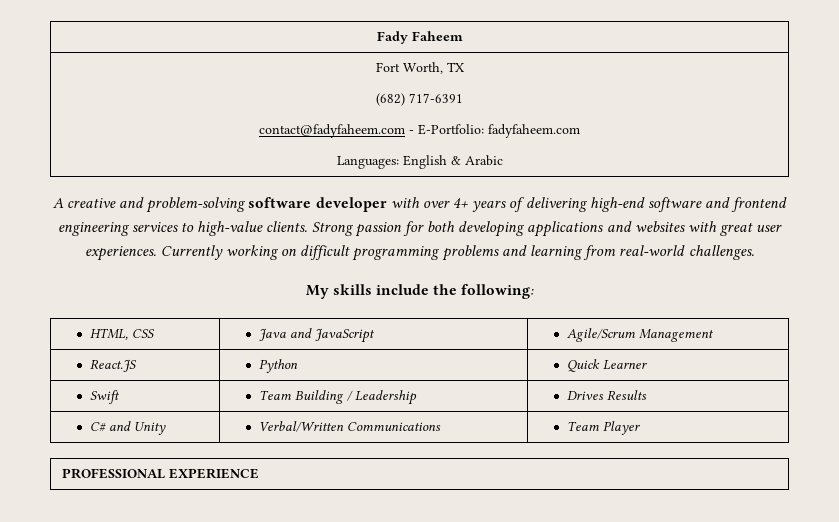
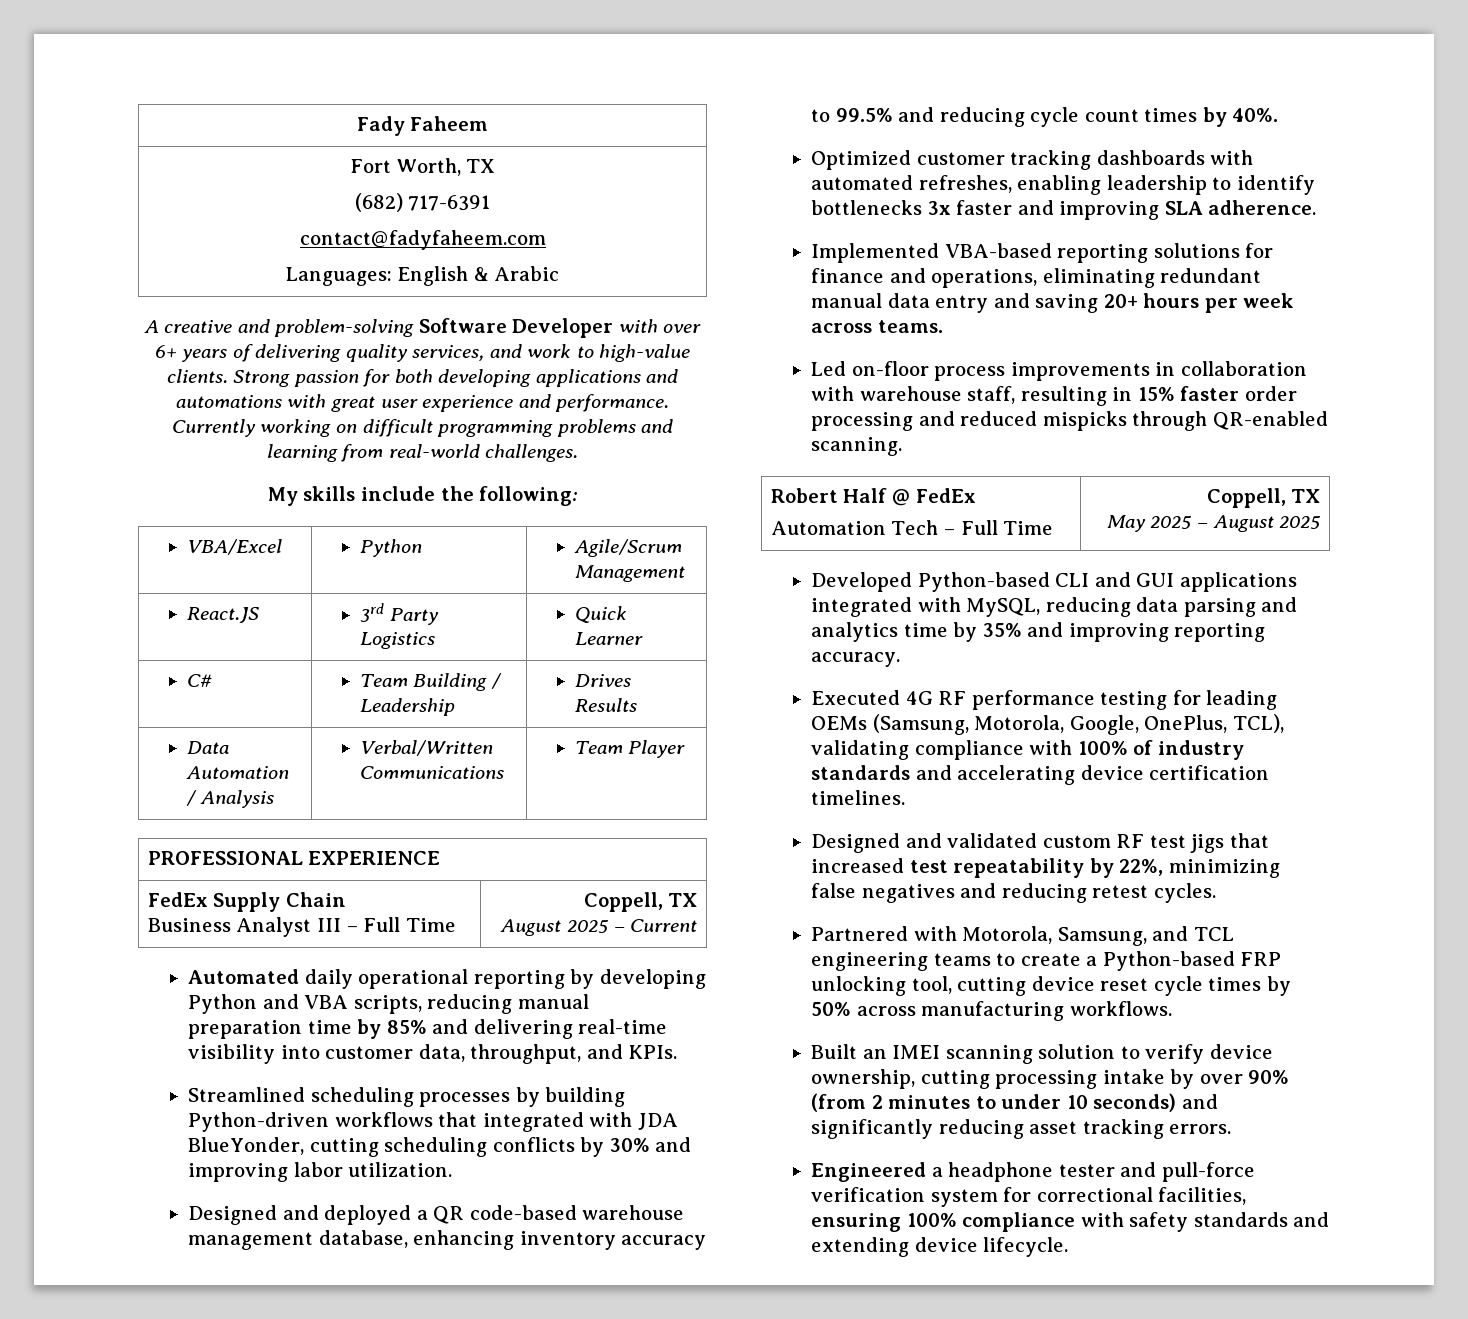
  Fort Worth, TX
  (682) 717-6391
- contact@fadyfaheem.com - E-Portfolio: fadyfaheem.com
+ contact@fadyfaheem.com
- A creative and problem-solving software developer with over 4+ years of delivering high-end software and frontend engineering services to high-value clients.
+ A creative and problem-solving Software Developer with over 6+ years of delivering quality services, and work to high-value clients.
- Strong passion for both developing applications and websites with great user experiences.
+ Strong passion for both developing applications and automations with great user experience and performance.
- HTML, CSS | Java and JavaScript | Agile/Scrum Management
+ VBA/Excel | Python | Agile/Scrum Management
- React.JS | Python | Quick Learner
+ React.JS | 3rd Party Logistics | Quick Learner
- Swift | Team Building / Leadership | Drives Results
+ C# | Team Building / Leadership | Drives Results
- C# and Unity | Verbal/Written Communications | Team Player
+ Data Automation / Analysis | Verbal/Written Communications | Team Player
+ FedEx Supply Chain
+ Business Analyst III – Full Time | Coppell, TX
+ August 2025 – Current
+ Automated daily operational reporting by developing Python and VBA scripts, reducing manual preparation time by 85% and delivering real-time visibility into customer data, throughput, and KPIs.
+ Streamlined scheduling processes by building Python-driven workflows that integrated with JDA BlueYonder, cutting scheduling conflicts by 30% and improving labor utilization.
+ Designed and deployed a QR code-based warehouse management database, enhancing inventory accuracy to 99.5% and reducing cycle count times by 40%.
+ Optimized customer tracking dashboards with automated refreshes, enabling leadership to identify bottlenecks 3x faster and improving SLA adherence.
+ Implemented VBA-based reporting solutions for finance and operations, eliminating redundant manual data entry and saving 20+ hours per week across teams.
+ Led on-floor process improvements in collaboration with warehouse staff, resulting in 15% faster order processing and reduced mispicks through QR-enabled scanning.
+ Robert Half @ FedEx
+ Automation Tech – Full Time | Coppell, TX
+ May 2025 – August 2025
+ Developed Python-based CLI and GUI applications integrated with MySQL, reducing data parsing and analytics time by 35% and improving reporting accuracy.
+ Executed 4G RF performance testing for leading OEMs (Samsung, Motorola, Google, OnePlus, TCL), validating compliance with 100% of industry standards and accelerating device certification timelines.
+ Designed and validated custom RF test jigs that increased test repeatability by 22%, minimizing false negatives and reducing retest cycles.
+ Partnered with Motorola, Samsung, and TCL engineering teams to create a Python-based FRP unlocking tool, cutting device reset cycle times by 50% across manufacturing workflows.
+ Built an IMEI scanning solution to verify device ownership, cutting processing intake by over 90% (from 2 minutes to under 10 seconds) and significantly reducing asset tracking errors.
+ Engineered a headphone tester and pull-force verification system for correctional facilities, ensuring 100% compliance with safety standards and extending device lifecycle.

